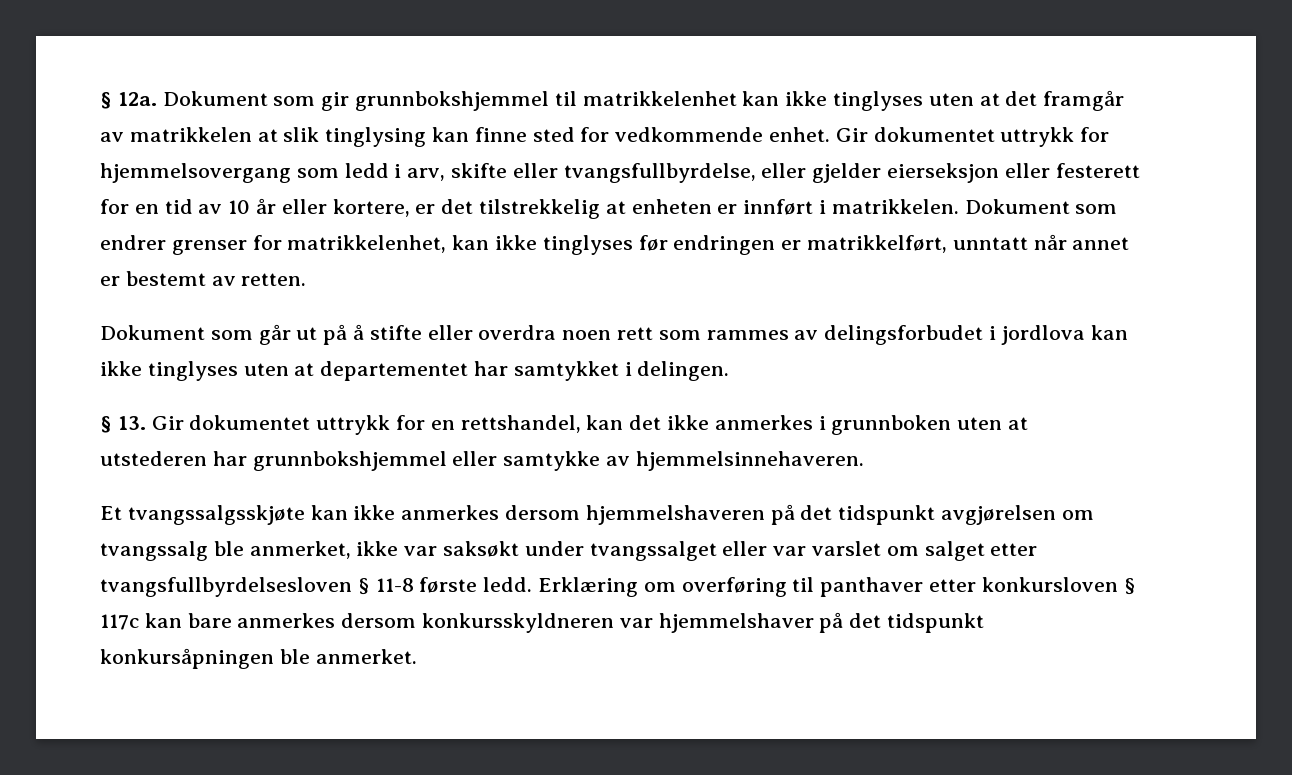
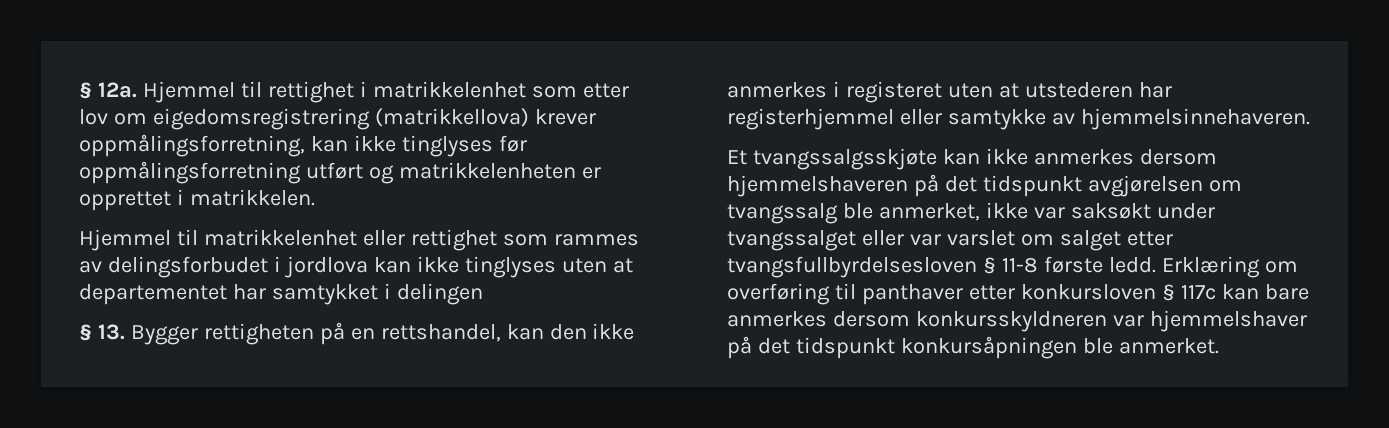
- Dokument som gir grunnbokshjemmel til matrikkelenhet kan ikke tinglyses uten at det framgår av matrikkelen at slik tinglysing kan finne sted for vedkommende enhet. Gir dokumentet uttrykk for hjemmelsovergang som ledd i arv, skifte eller tvangsfullbyrdelse, eller gjelder eierseksjon eller festerett for en tid av 10 år eller kortere, er det tilstrekkelig at enheten er innført i matrikkelen. Dokument som endrer grenser for matrikkelenhet, kan ikke tinglyses før endringen er matrikkelført, unntatt når annet er bestemt av retten.
- Dokument som går ut på å stifte eller overdra noen rett som rammes av delingsforbudet i jordlova kan ikke tinglyses uten at departementet har samtykket i delingen.
+ Hjemmel til rettighet i matrikkelenhet som etter lov om eigedomsregistrering (matrikkellova) krever oppmålingsforretning, kan ikke tinglyses før oppmålingsforretning utført og matrikkelenheten er opprettet i matrikkelen.
+ Hjemmel til matrikkelenhet eller rettighet som rammes av delingsforbudet i jordlova kan ikke tinglyses uten at departementet har samtykket i delingen
- § 13. Gir dokumentet uttrykk for en rettshandel, kan det ikke anmerkes i grunnboken uten at utstederen har grunnbokshjemmel eller samtykke av hjemmelsinnehaveren.
+ § 13. Bygger rettigheten på en rettshandel, kan den ikke anmerkes i registeret uten at utstederen har registerhjemmel eller samtykke av hjemmelsinnehaveren.

